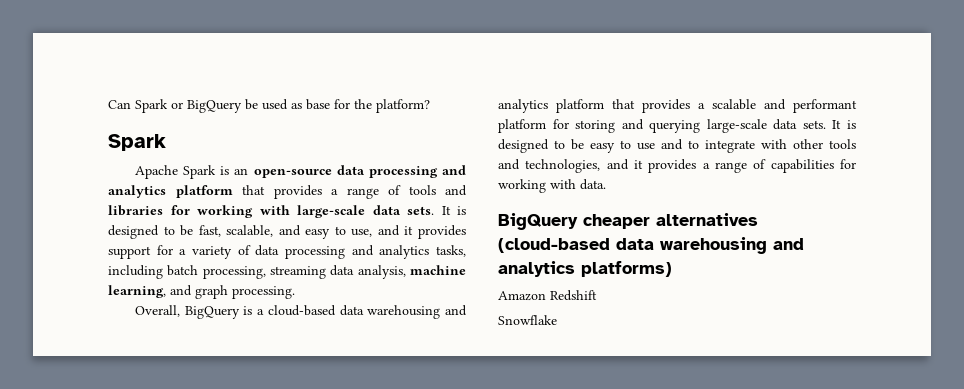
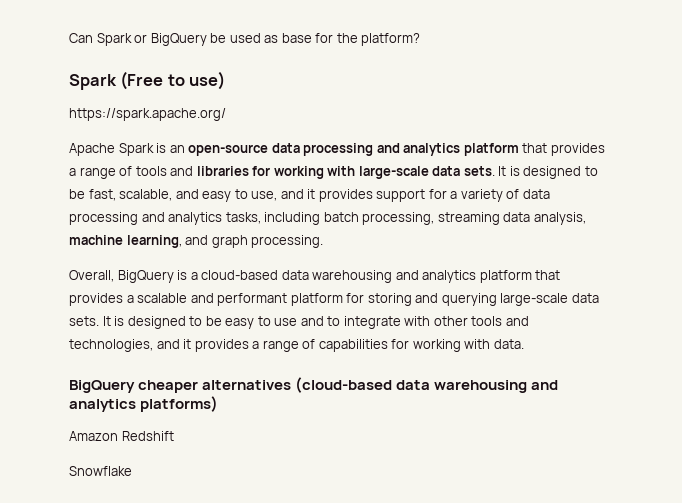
  Can Spark or BigQuery be used as base for the platform?
- Spark
+ Spark (Free to use)
+ https://spark.apache.org/

